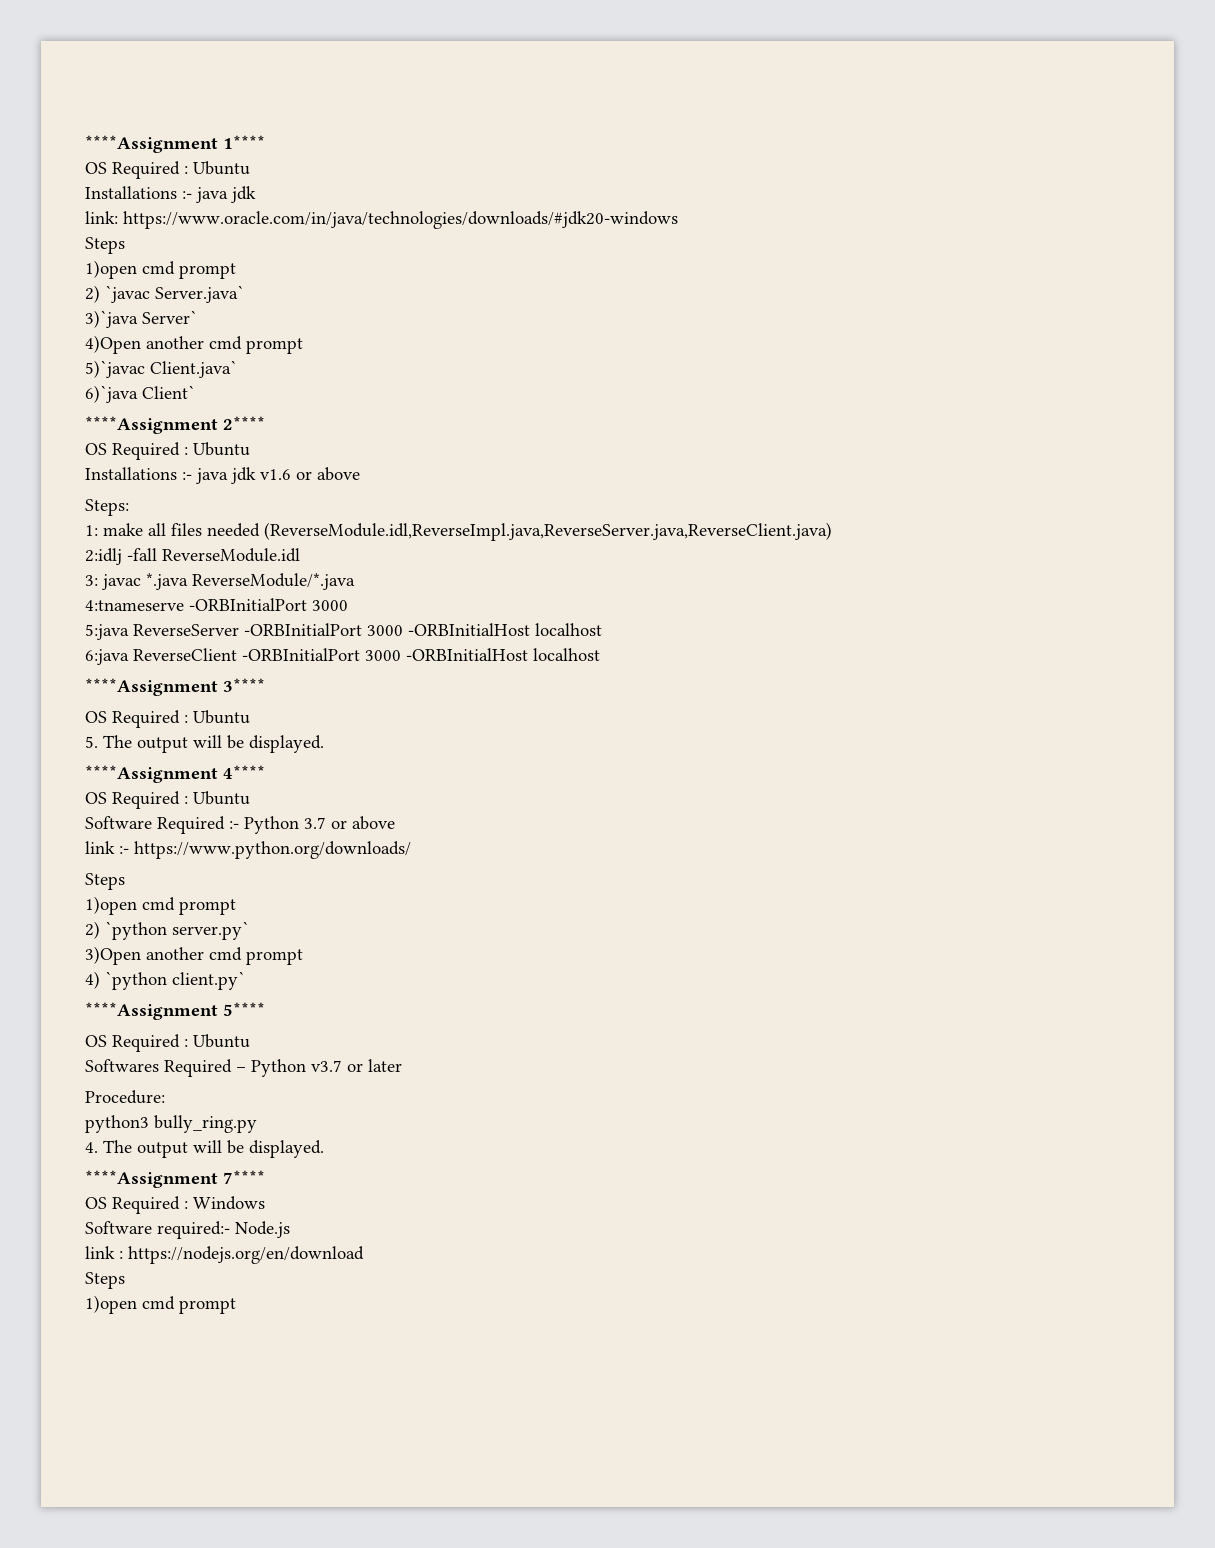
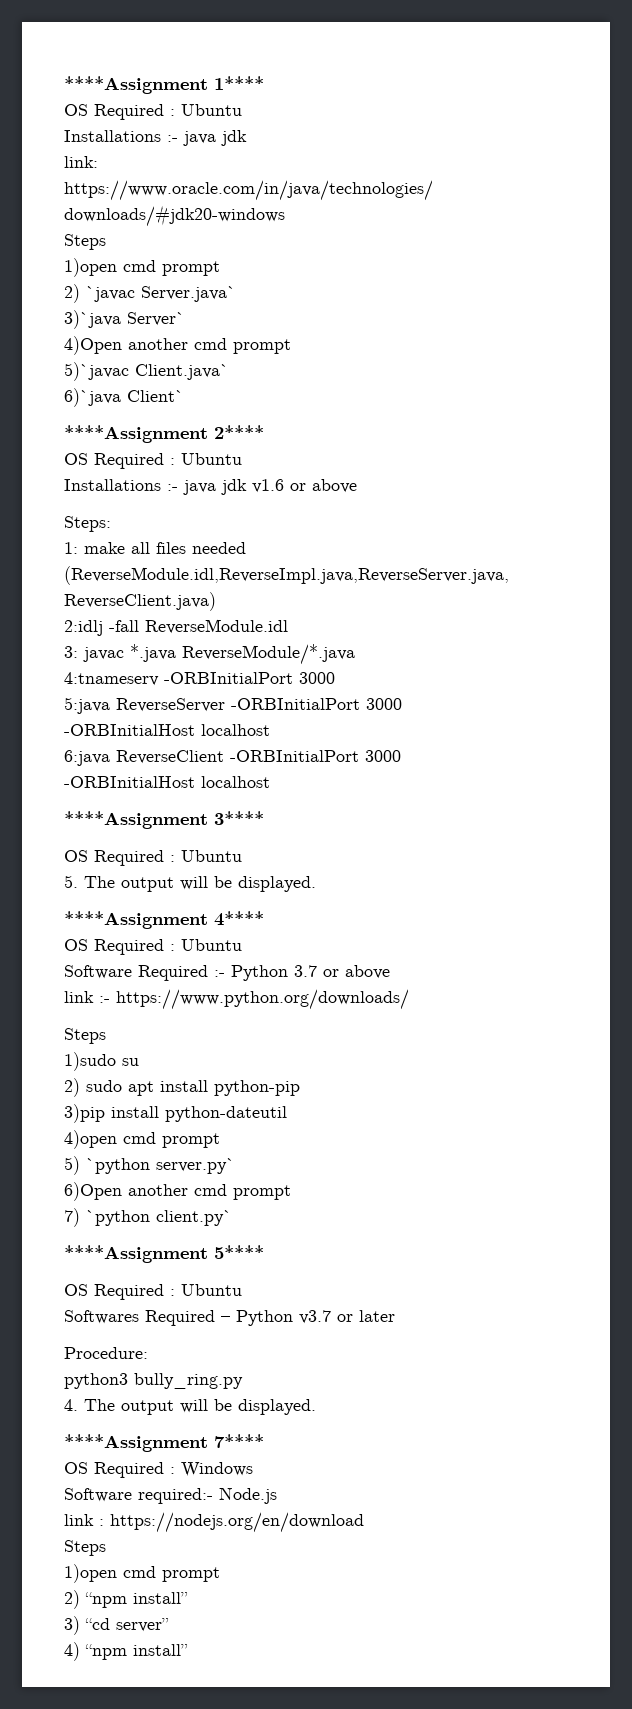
- 4:tnameserve -ORBInitialPort 3000
+ 4:tnameserv -ORBInitialPort 3000
  link :- https://www.python.org/downloads/
  Steps
- 1)open cmd prompt
- 2) `python server.py`
+ 1)sudo su
+ 2) sudo apt install python-pip
+ 3)pip install python-dateutil
+ 4)open cmd prompt
+ 5) `python server.py`
- 3)Open another cmd prompt
- 4) `python client.py`
+ 6)Open another cmd prompt
+ 7) `python client.py`
+ 2) “npm install”
+ 3) “cd server”
+ 4) “npm install”

